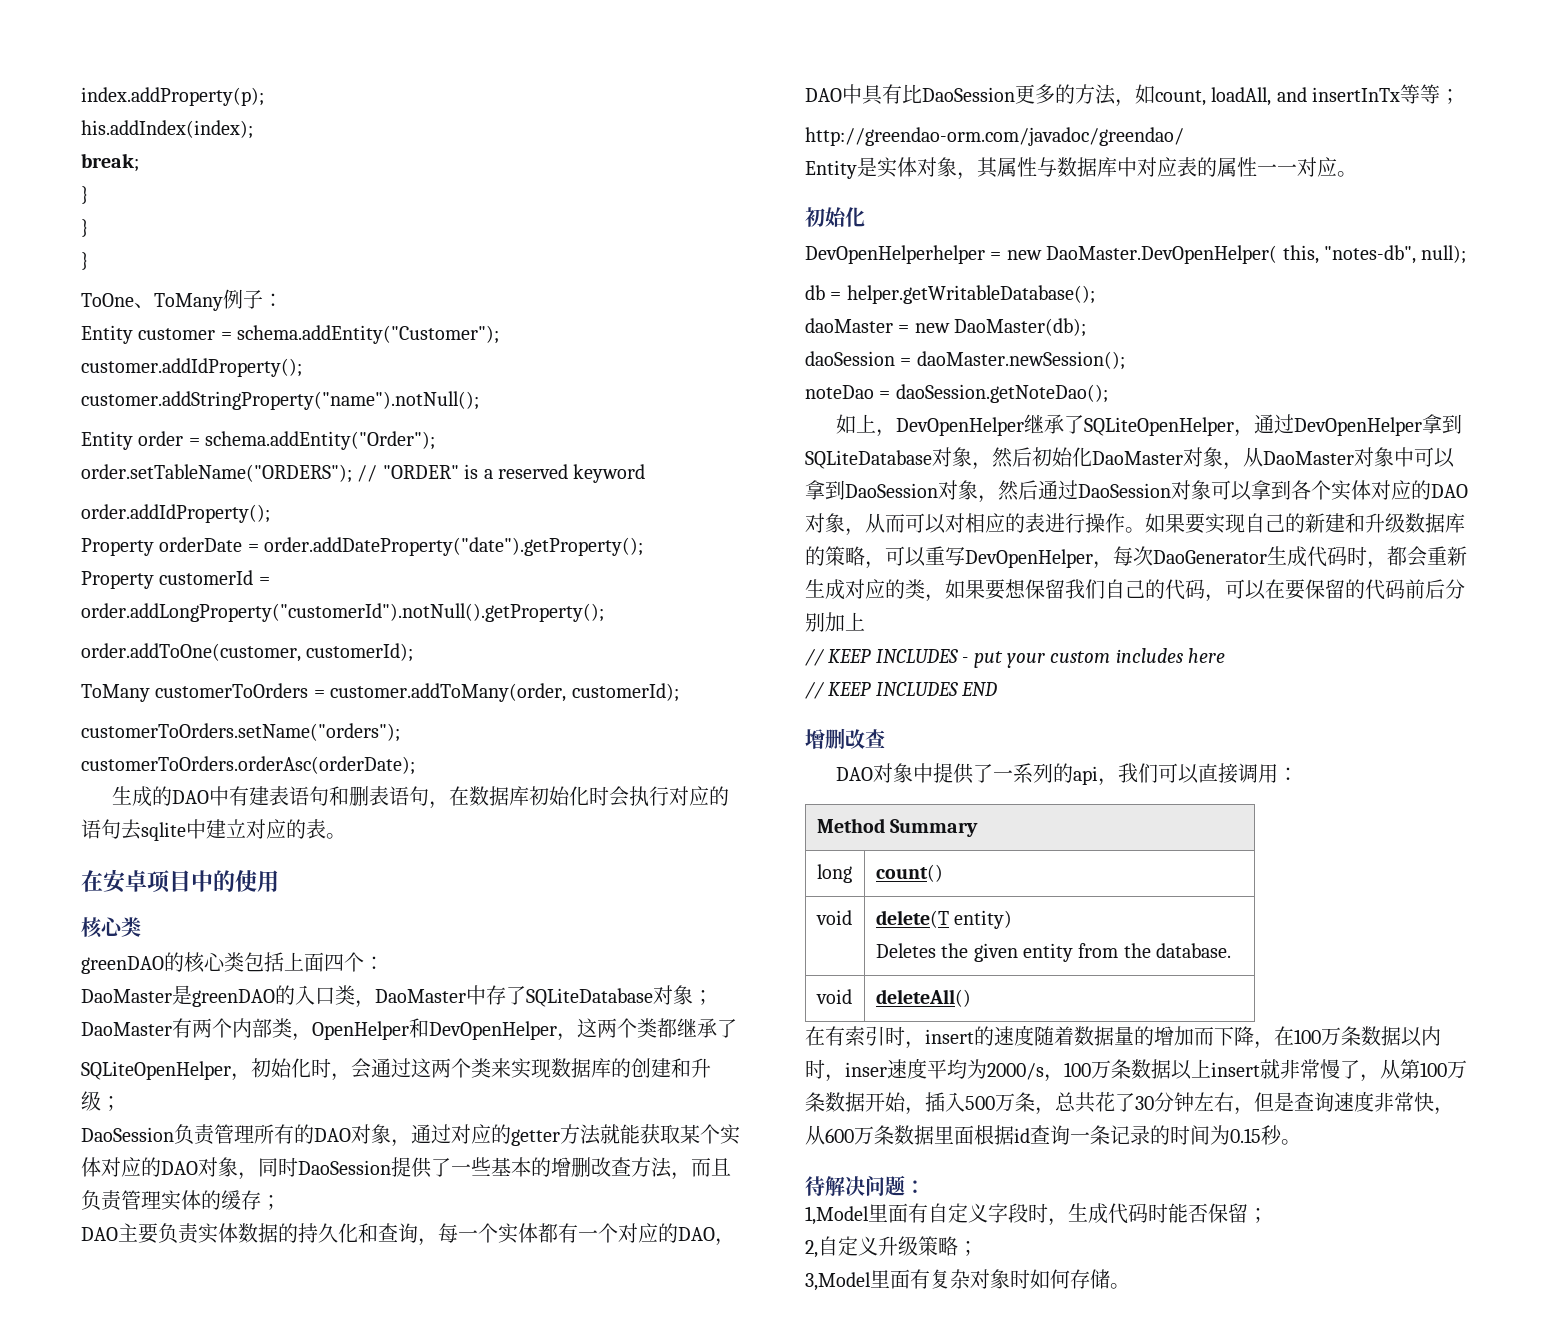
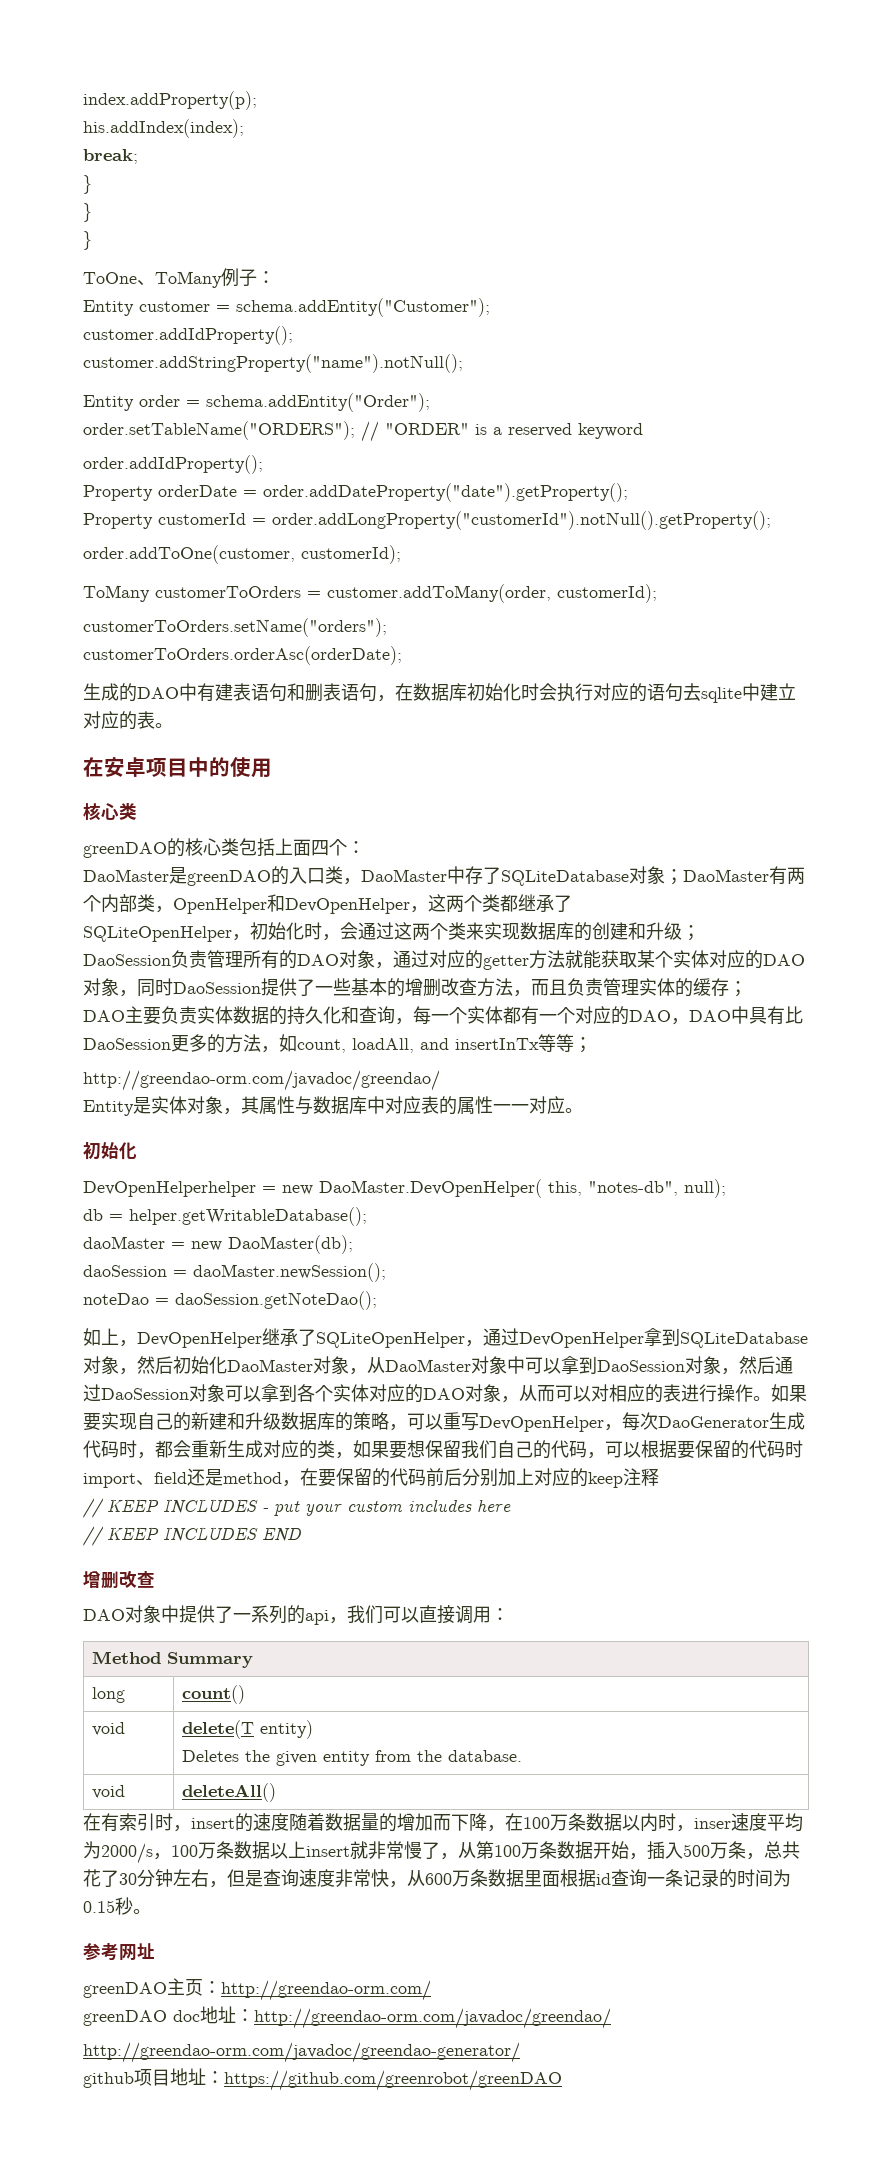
- 如果要实现自己的新建和升级数据库的策略，可以重写DevOpenHelper，每次DaoGenerator生成代码时，都会重新生成对应的类，如果要想保留我们自己的代码，可以在要保留的代码前后分别加上
+ 如果要实现自己的新建和升级数据库的策略，可以重写DevOpenHelper，每次DaoGenerator生成代码时，都会重新生成对应的类，如果要想保留我们自己的代码，可以根据要保留的代码时import、field还是method，在要保留的代码前后分别加上对应的keep注释
- 待解决问题：
- 1,Model里面有自定义字段时，生成代码时能否保留；
- 2,自定义升级策略；
- 3,Model里面有复杂对象时如何存储。
+ 参考网址
+ greenDAO主页：http://greendao-orm.com/
+ greenDAO doc地址：http://greendao-orm.com/javadoc/greendao/
+ http://greendao-orm.com/javadoc/greendao-generator/
+ github项目地址：https://github.com/greenrobot/greenDAO

